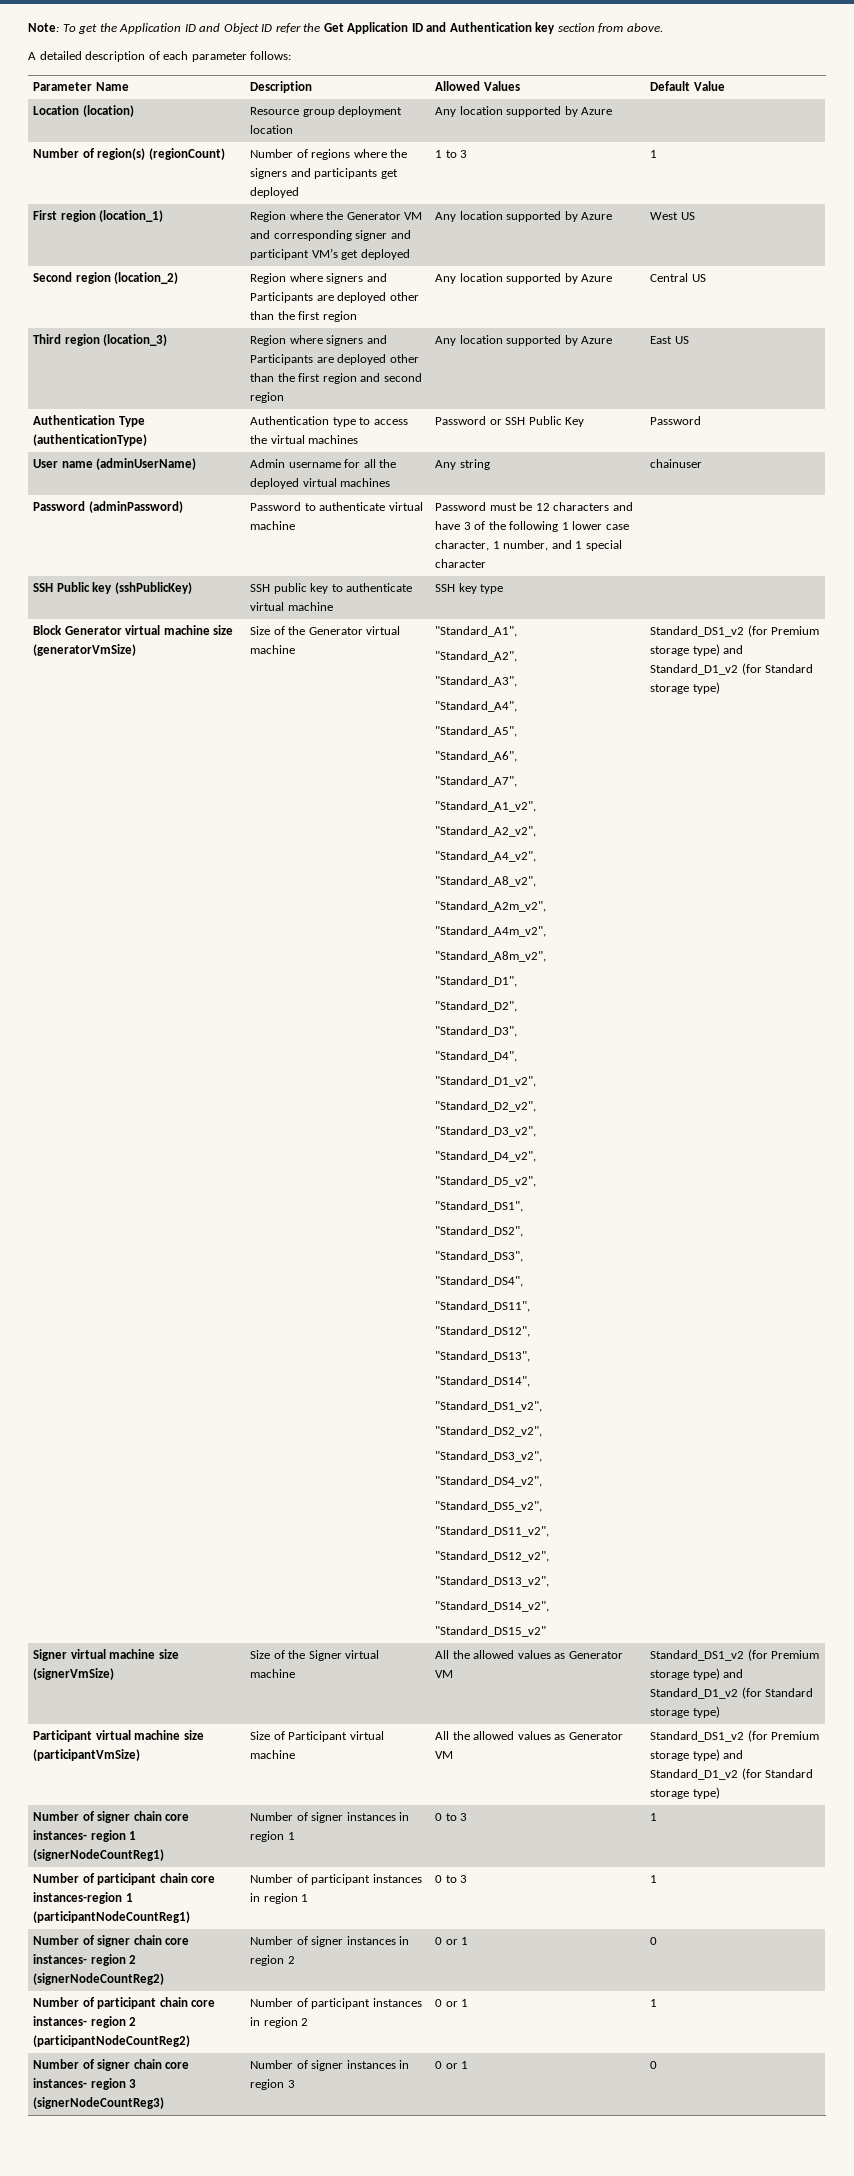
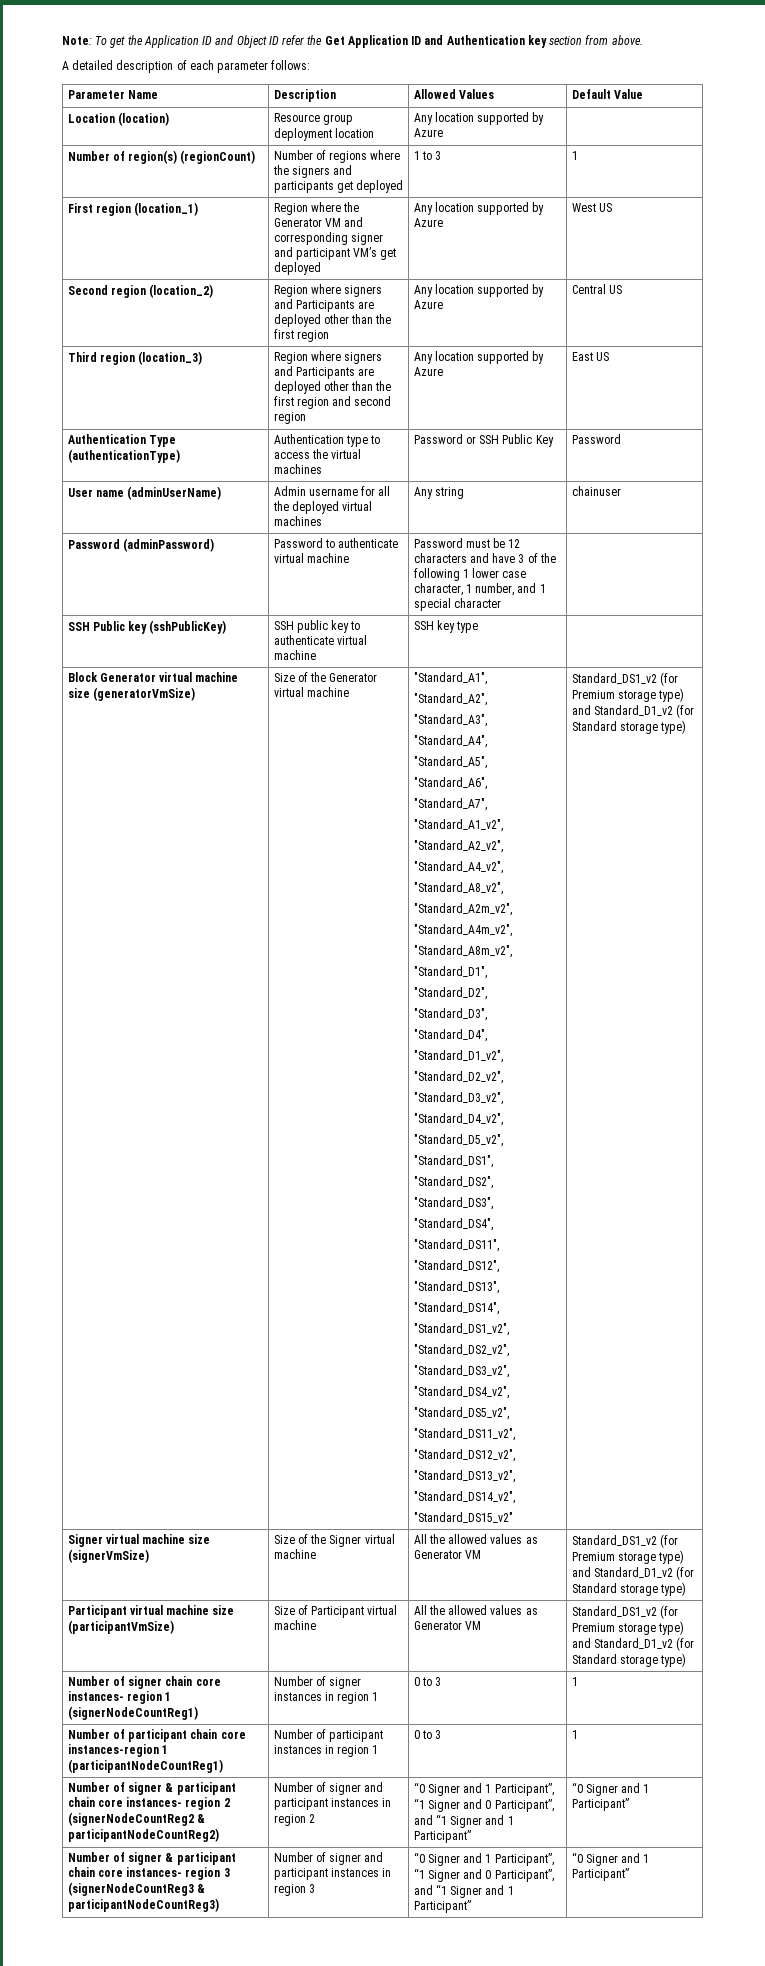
- Number of signer chain core instances- region 2 (signerNodeCountReg2) | Number of signer instances in region 2 | 0 or 1 | 0
- Number of participant chain core instances- region 2 (participantNodeCountReg2) | Number of participant instances in region 2 | 0 or 1 | 1
- Number of signer chain core instances- region 3 (signerNodeCountReg3) | Number of signer instances in region 3 | 0 or 1 | 0
+ Number of signer & participant chain core instances- region 2 (signerNodeCountReg2 & participantNodeCountReg2) | Number of signer and participant instances in region 2 | “0 Signer and 1 Participant”, “1 Signer and 0 Participant”, and “1 Signer and 1 Participant” | “0 Signer and 1 Participant”
+ Number of signer & participant chain core instances- region 3 (signerNodeCountReg3 & participantNodeCountReg3) | Number of signer and participant instances in region 3 | “0 Signer and 1 Participant”, “1 Signer and 0 Participant”, and “1 Signer and 1 Participant” | “0 Signer and 1 Participant”

